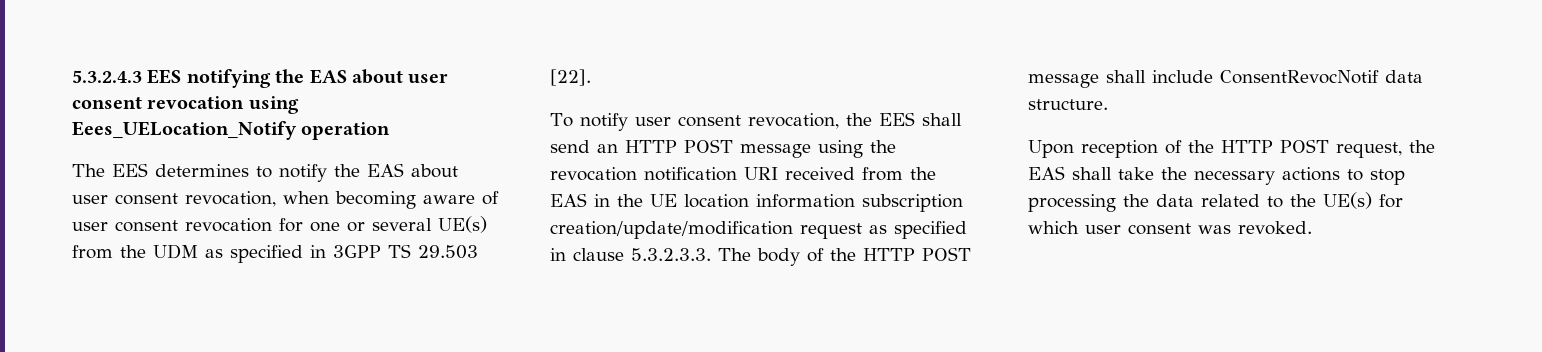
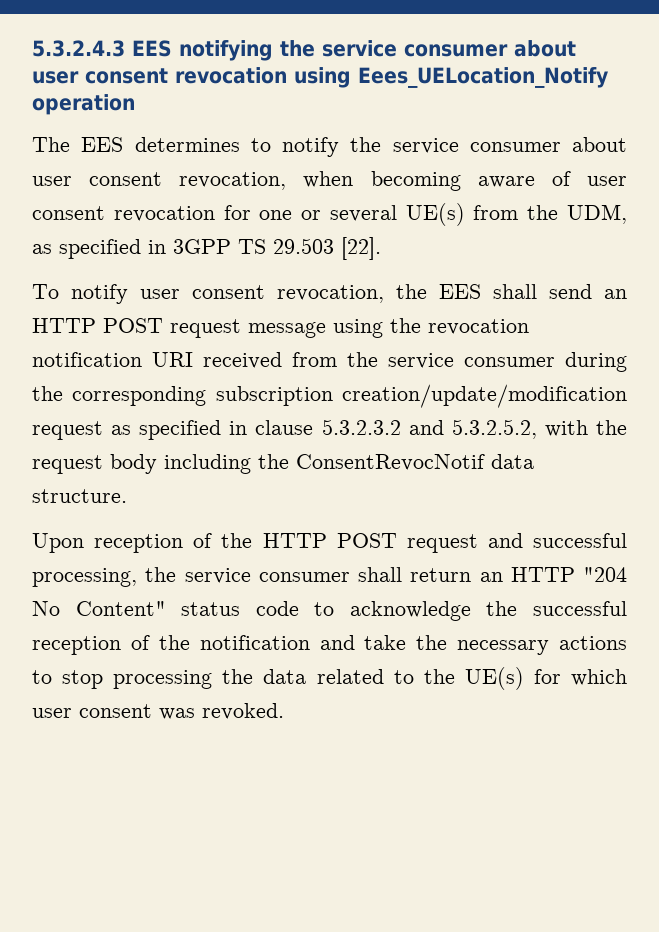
- 5.3.2.4.3 EES notifying the EAS about user consent revocation using Eees_UELocation_Notify operation
+ 5.3.2.4.3 EES notifying the service consumer about user consent revocation using Eees_UELocation_Notify operation
- The EES determines to notify the EAS about user consent revocation, when becoming aware of user consent revocation for one or several UE(s) from the UDM as specified in 3GPP TS 29.503 [22].
+ The EES determines to notify the service consumer about user consent revocation, when becoming aware of user consent revocation for one or several UE(s) from the UDM, as specified in 3GPP TS 29.503 [22].
- To notify user consent revocation, the EES shall send an HTTP POST message using the revocation notification URI received from the EAS in the UE location information subscription creation/update/modification request as specified in clause 5.3.2.3.3. The body of the HTTP POST message shall include ConsentRevocNotif data structure.
+ To notify user consent revocation, the EES shall send an HTTP POST request message using the revocation notification URI received from the service consumer during the corresponding subscription creation/update/modification request as specified in clause 5.3.2.3.2 and 5.3.2.5.2, with the request body including the ConsentRevocNotif data structure.
- Upon reception of the HTTP POST request, the EAS shall take the necessary actions to stop processing the data related to the UE(s) for which user consent was revoked.
+ Upon reception of the HTTP POST request and successful processing, the service consumer shall return an HTTP "204 No Content" status code to acknowledge the successful reception of the notification and take the necessary actions to stop processing the data related to the UE(s) for which user consent was revoked.

